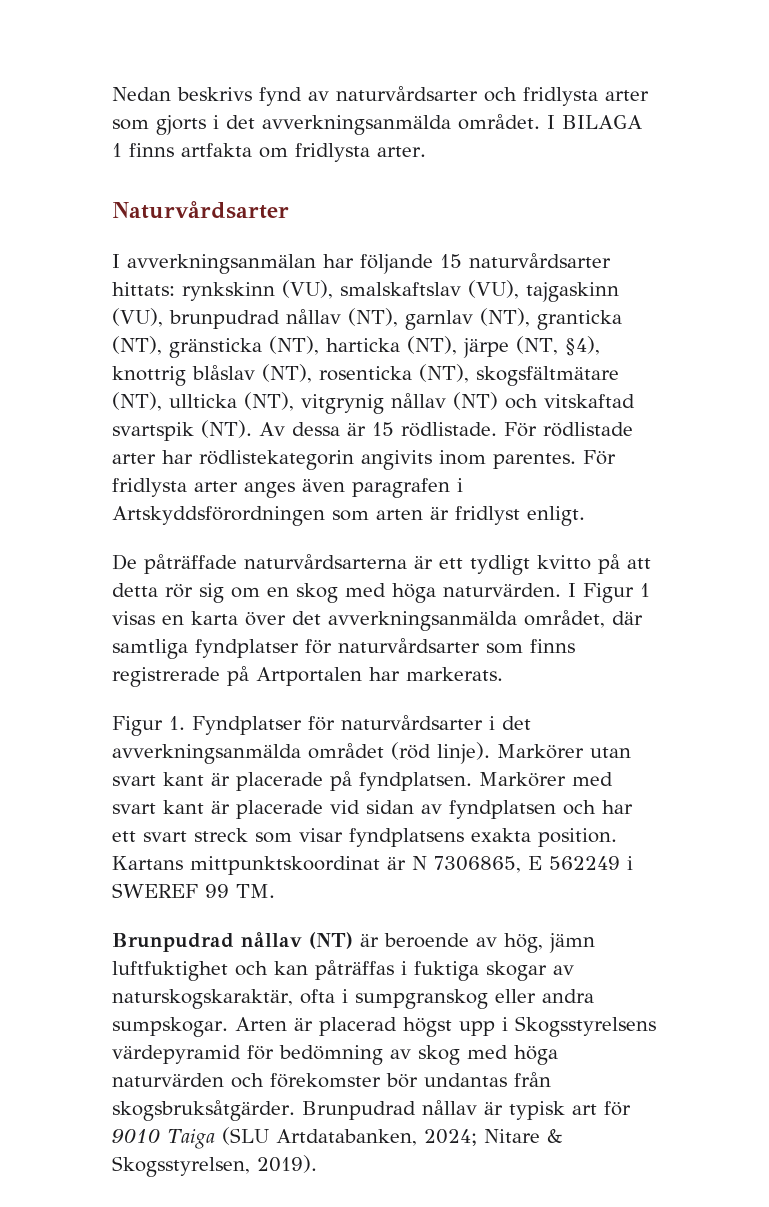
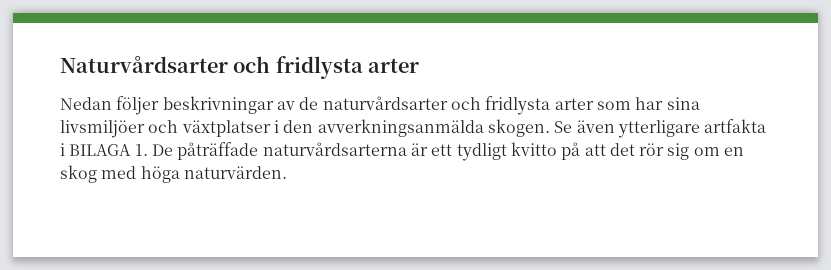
- Nedan beskrivs fynd av naturvårdsarter och fridlysta arter som gjorts i det avverkningsanmälda området. I BILAGA 1 finns artfakta om fridlysta arter.
- Naturvårdsarter
- I avverkningsanmälan har följande 15 naturvårdsarter hittats: rynkskinn (VU), smalskaftslav (VU), tajgaskinn (VU), brunpudrad nållav (NT), garnlav (NT), granticka (NT), gränsticka (NT), harticka (NT), järpe (NT, §4), knottrig blåslav (NT), rosenticka (NT), skogsfältmätare (NT), ullticka (NT), vitgrynig nållav (NT) och vitskaftad svartspik (NT). Av dessa är 15 rödlistade. För rödlistade arter har rödlistekategorin angivits inom parentes. För fridlysta arter anges även paragrafen i Artskyddsförordningen som arten är fridlyst enligt.
- De påträffade naturvårdsarterna är ett tydligt kvitto på att detta rör sig om en skog med höga naturvärden. I Figur 1 visas en karta över det avverkningsanmälda området, där samtliga fyndplatser för naturvårdsarter som finns registrerade på Artportalen har markerats.
- Figur 1. Fyndplatser för naturvårdsarter i det avverkningsanmälda området (röd linje). Markörer utan svart kant är placerade på fyndplatsen. Markörer med svart kant är placerade vid sidan av fyndplatsen och har ett svart streck som visar fyndplatsens exakta position. Kartans mittpunktskoordinat är N 7306865, E 562249 i SWEREF 99 TM.
- Brunpudrad nållav (NT) är beroende av hög, jämn luftfuktighet och kan påträffas i fuktiga skogar av naturskogskaraktär, ofta i sumpgranskog eller andra sumpskogar. Arten är placerad högst upp i Skogsstyrelsens värdepyramid för bedömning av skog med höga naturvärden och förekomster bör undantas från skogsbruksåtgärder. Brunpudrad nållav är typisk art för 9010 Taiga (SLU Artdatabanken, 2024; Nitare & Skogsstyrelsen, 2019).
+ Naturvårdsarter och fridlysta arter
+ Nedan följer beskrivningar av de naturvårdsarter och fridlysta arter som har sina livsmiljöer och växtplatser i den avverkningsanmälda skogen. Se även ytterligare artfakta i BILAGA 1. De påträffade naturvårdsarterna är ett tydligt kvitto på att det rör sig om en skog med höga naturvärden.

